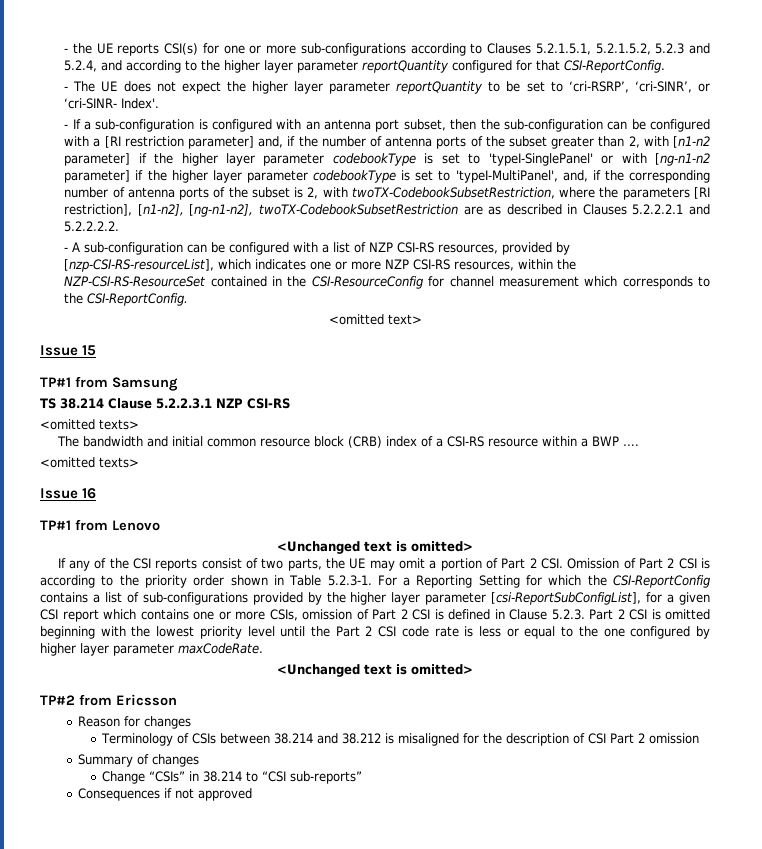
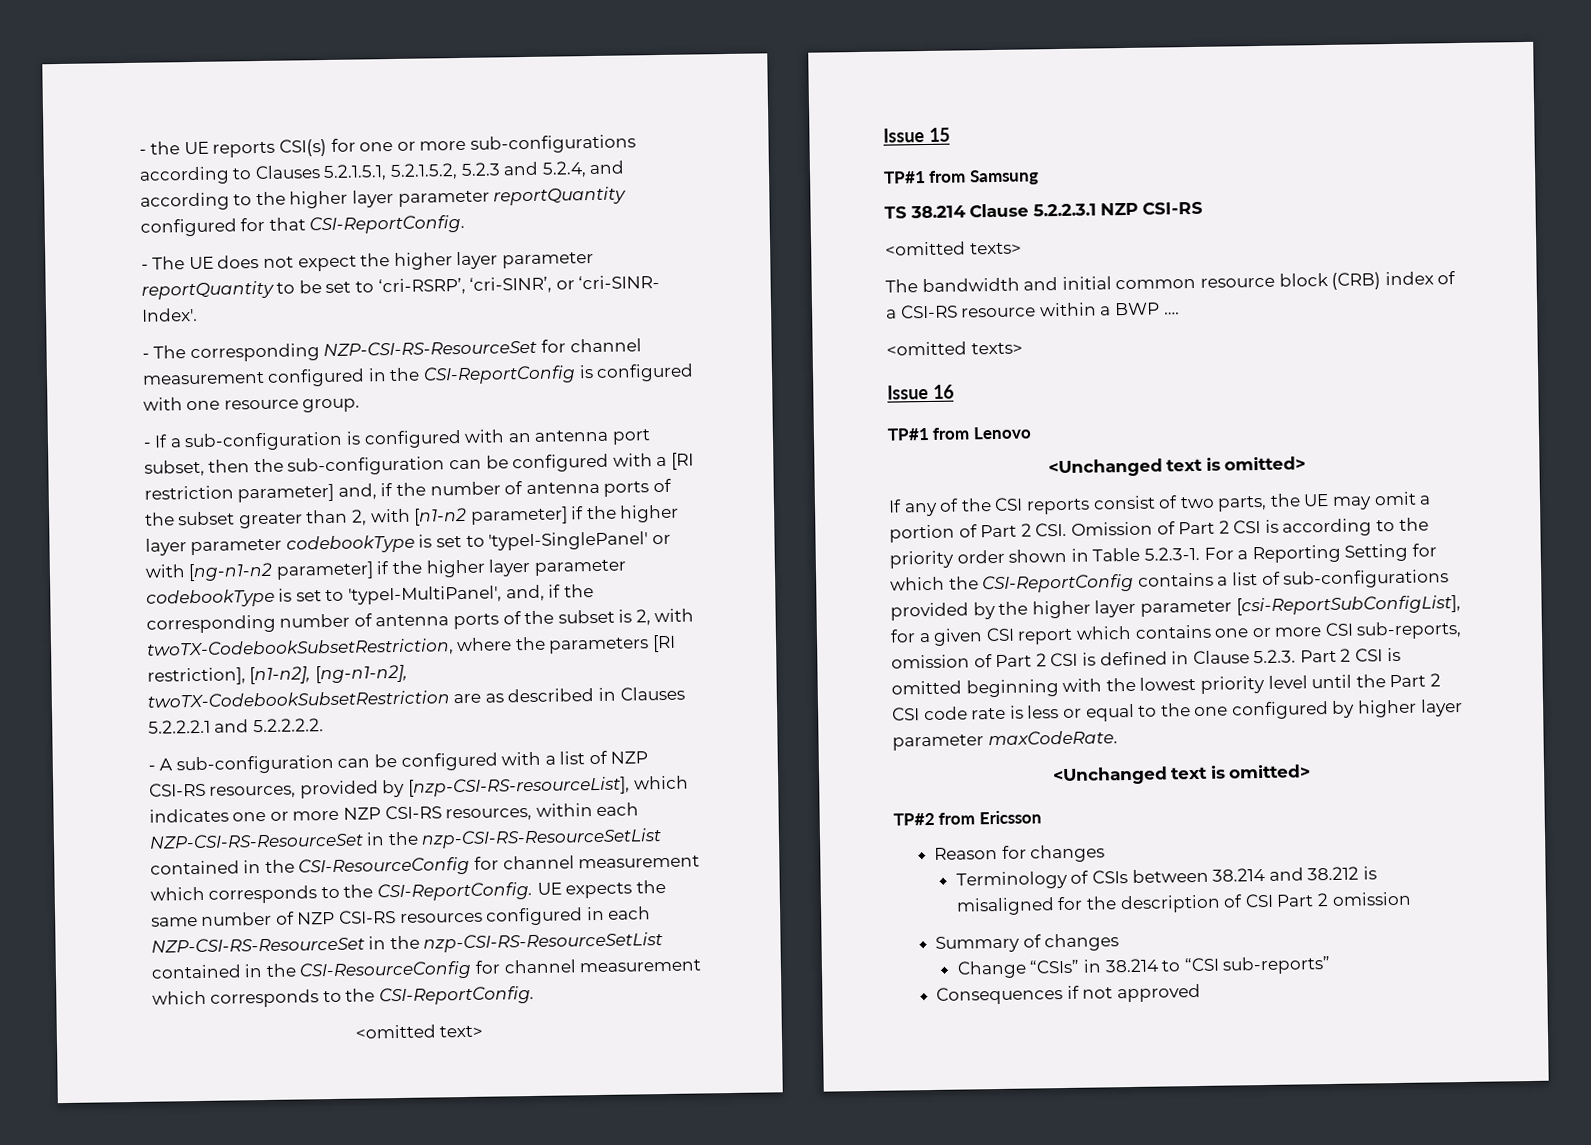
+ - The corresponding NZP-CSI-RS-ResourceSet for channel measurement configured in the CSI-ReportConfig is configured with one resource group.
- - A sub-configuration can be configured with a list of NZP CSI-RS resources, provided by [nzp-CSI-RS-resourceList], which indicates one or more NZP CSI-RS resources, within the NZP-CSI-RS-ResourceSet contained in the CSI-ResourceConfig for channel measurement which corresponds to the CSI-ReportConfig.
+ - A sub-configuration can be configured with a list of NZP CSI-RS resources, provided by [nzp-CSI-RS-resourceList], which indicates one or more NZP CSI-RS resources, within each NZP-CSI-RS-ResourceSet in the nzp-CSI-RS-ResourceSetList contained in the CSI-ResourceConfig for channel measurement which corresponds to the CSI-ReportConfig. UE expects the same number of NZP CSI-RS resources configured in each NZP-CSI-RS-ResourceSet in the nzp-CSI-RS-ResourceSetList contained in the CSI-ResourceConfig for channel measurement which corresponds to the CSI-ReportConfig.
- If any of the CSI reports consist of two parts, the UE may omit a portion of Part 2 CSI. Omission of Part 2 CSI is according to the priority order shown in Table 5.2.3-1. For a Reporting Setting for which the CSI-ReportConfig contains a list of sub-configurations provided by the higher layer parameter [csi-ReportSubConfigList], for a given CSI report which contains one or more CSIs, omission of Part 2 CSI is defined in Clause 5.2.3. Part 2 CSI is omitted beginning with the lowest priority level until the Part 2 CSI code rate is less or equal to the one configured by higher layer parameter maxCodeRate.
+ If any of the CSI reports consist of two parts, the UE may omit a portion of Part 2 CSI. Omission of Part 2 CSI is according to the priority order shown in Table 5.2.3-1. For a Reporting Setting for which the CSI-ReportConfig contains a list of sub-configurations provided by the higher layer parameter [csi-ReportSubConfigList], for a given CSI report which contains one or more CSI sub-reports, omission of Part 2 CSI is defined in Clause 5.2.3. Part 2 CSI is omitted beginning with the lowest priority level until the Part 2 CSI code rate is less or equal to the one configured by higher layer parameter maxCodeRate.

